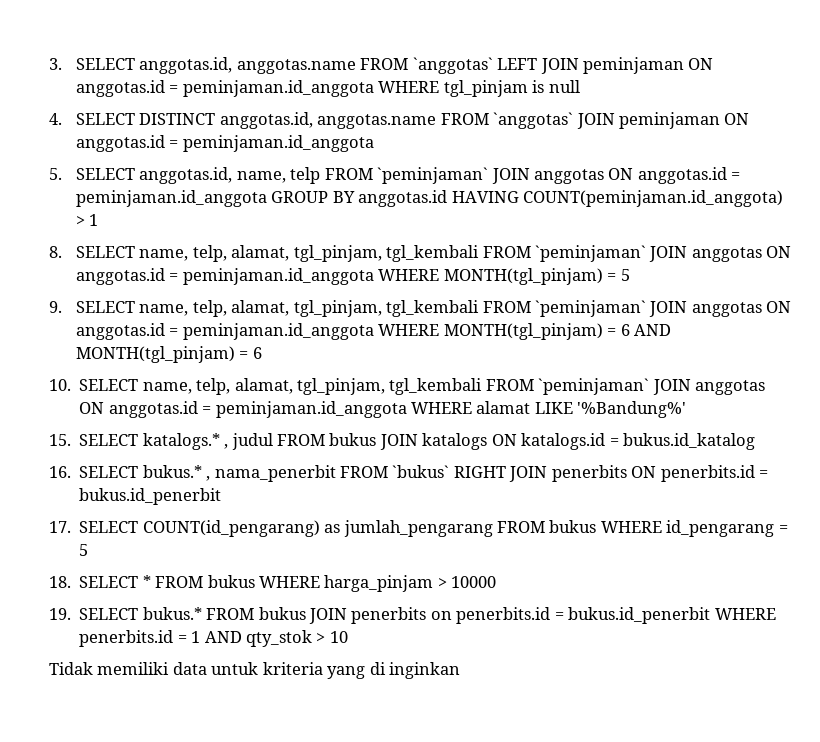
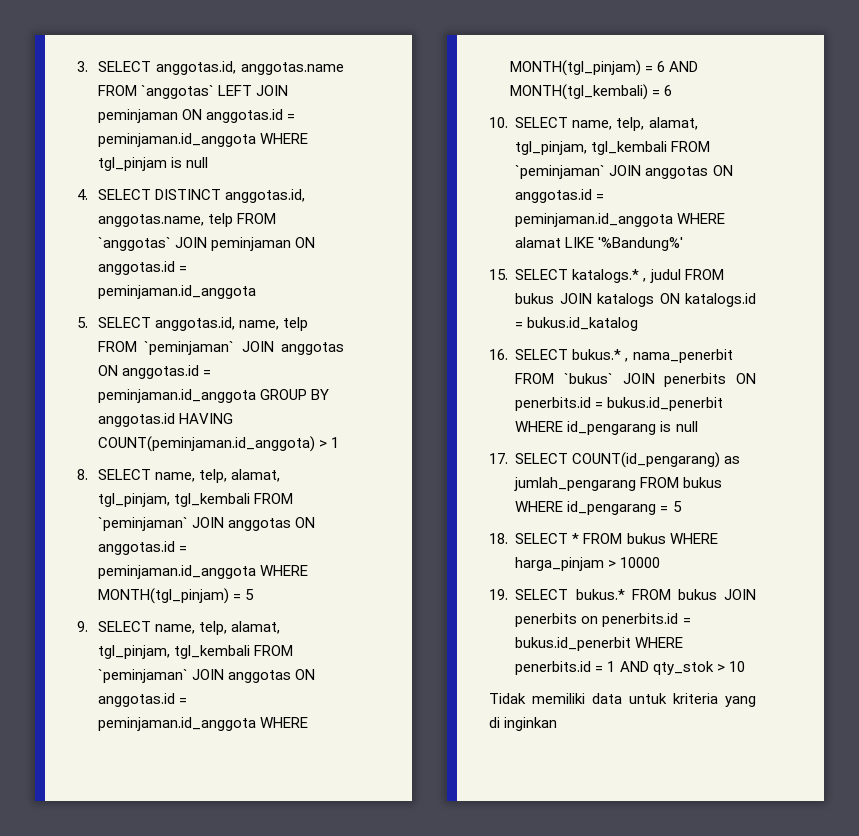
- 4. SELECT DISTINCT anggotas.id, anggotas.name FROM `anggotas` JOIN peminjaman ON anggotas.id = peminjaman.id_anggota
+ 4. SELECT DISTINCT anggotas.id, anggotas.name, telp FROM `anggotas` JOIN peminjaman ON anggotas.id = peminjaman.id_anggota
- 9. SELECT name, telp, alamat, tgl_pinjam, tgl_kembali FROM `peminjaman` JOIN anggotas ON anggotas.id = peminjaman.id_anggota WHERE MONTH(tgl_pinjam) = 6 AND MONTH(tgl_pinjam) = 6
+ 9. SELECT name, telp, alamat, tgl_pinjam, tgl_kembali FROM `peminjaman` JOIN anggotas ON anggotas.id = peminjaman.id_anggota WHERE MONTH(tgl_pinjam) = 6 AND MONTH(tgl_kembali) = 6
- 16. SELECT bukus.* , nama_penerbit FROM `bukus` RIGHT JOIN penerbits ON penerbits.id = bukus.id_penerbit
+ 16. SELECT bukus.* , nama_penerbit FROM `bukus` JOIN penerbits ON penerbits.id = bukus.id_penerbit WHERE id_pengarang is null

